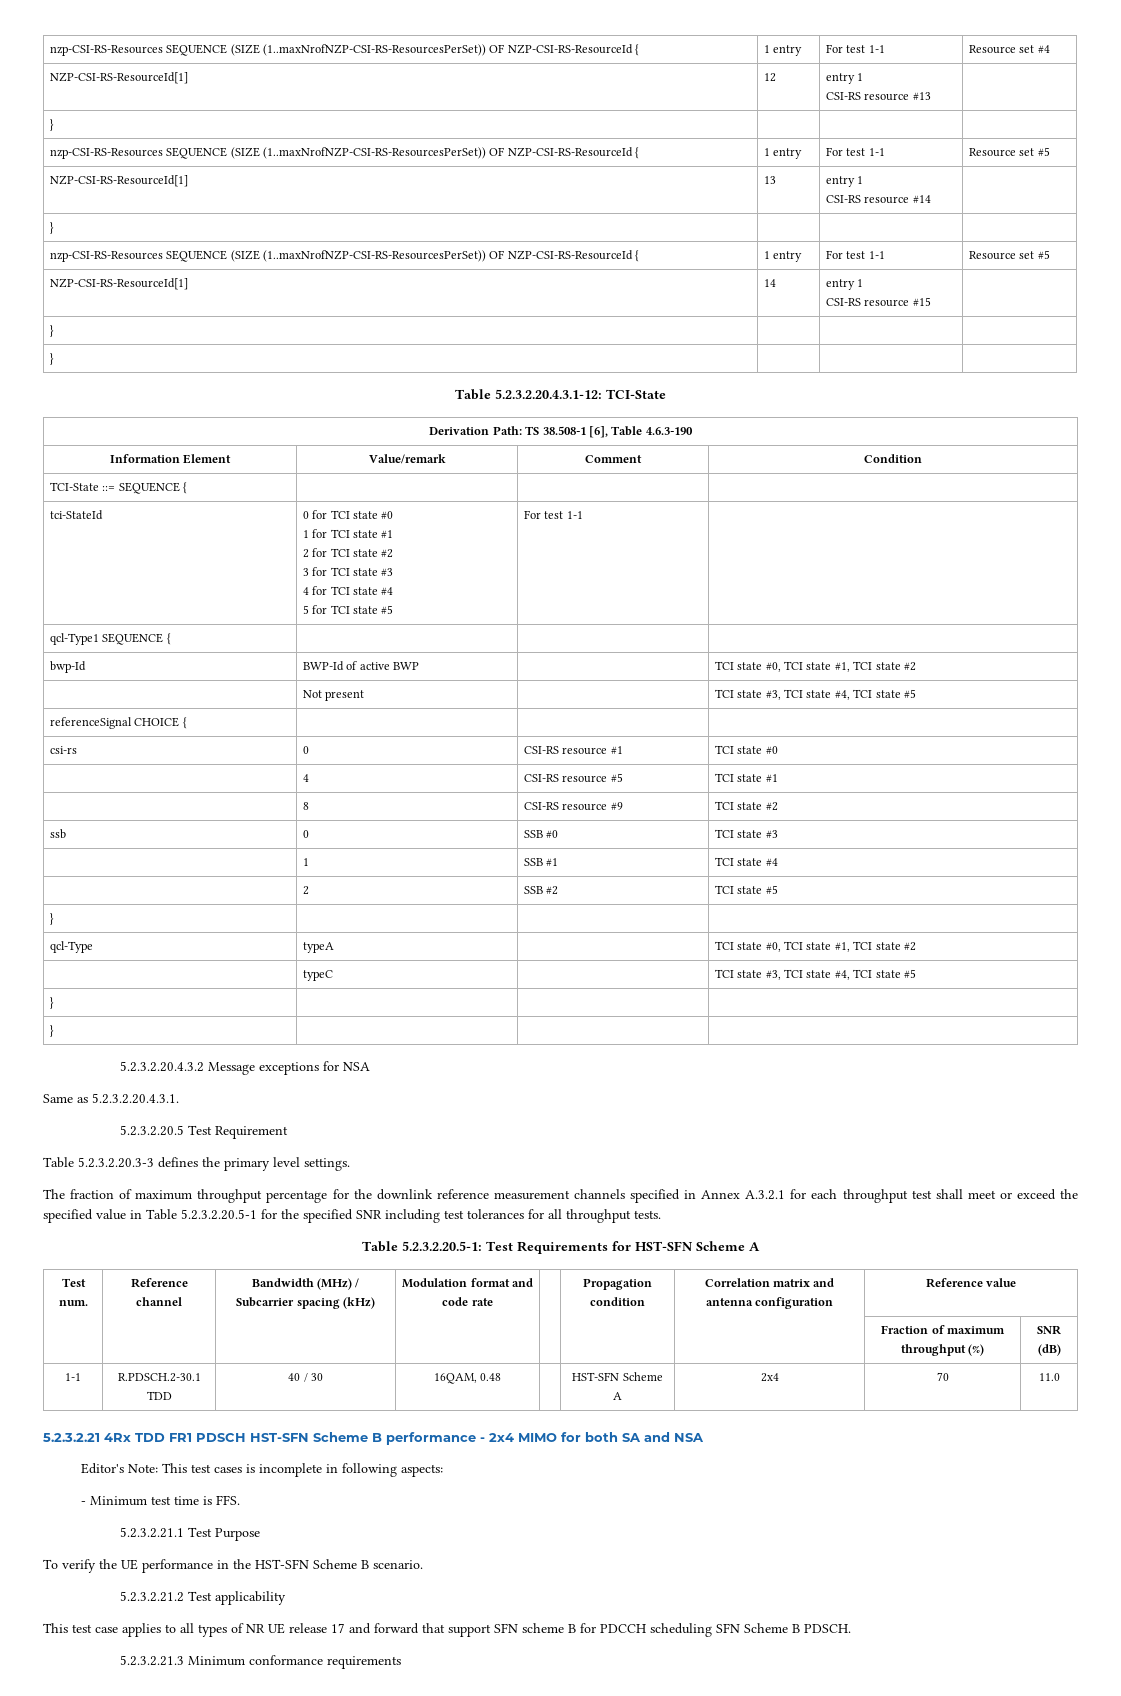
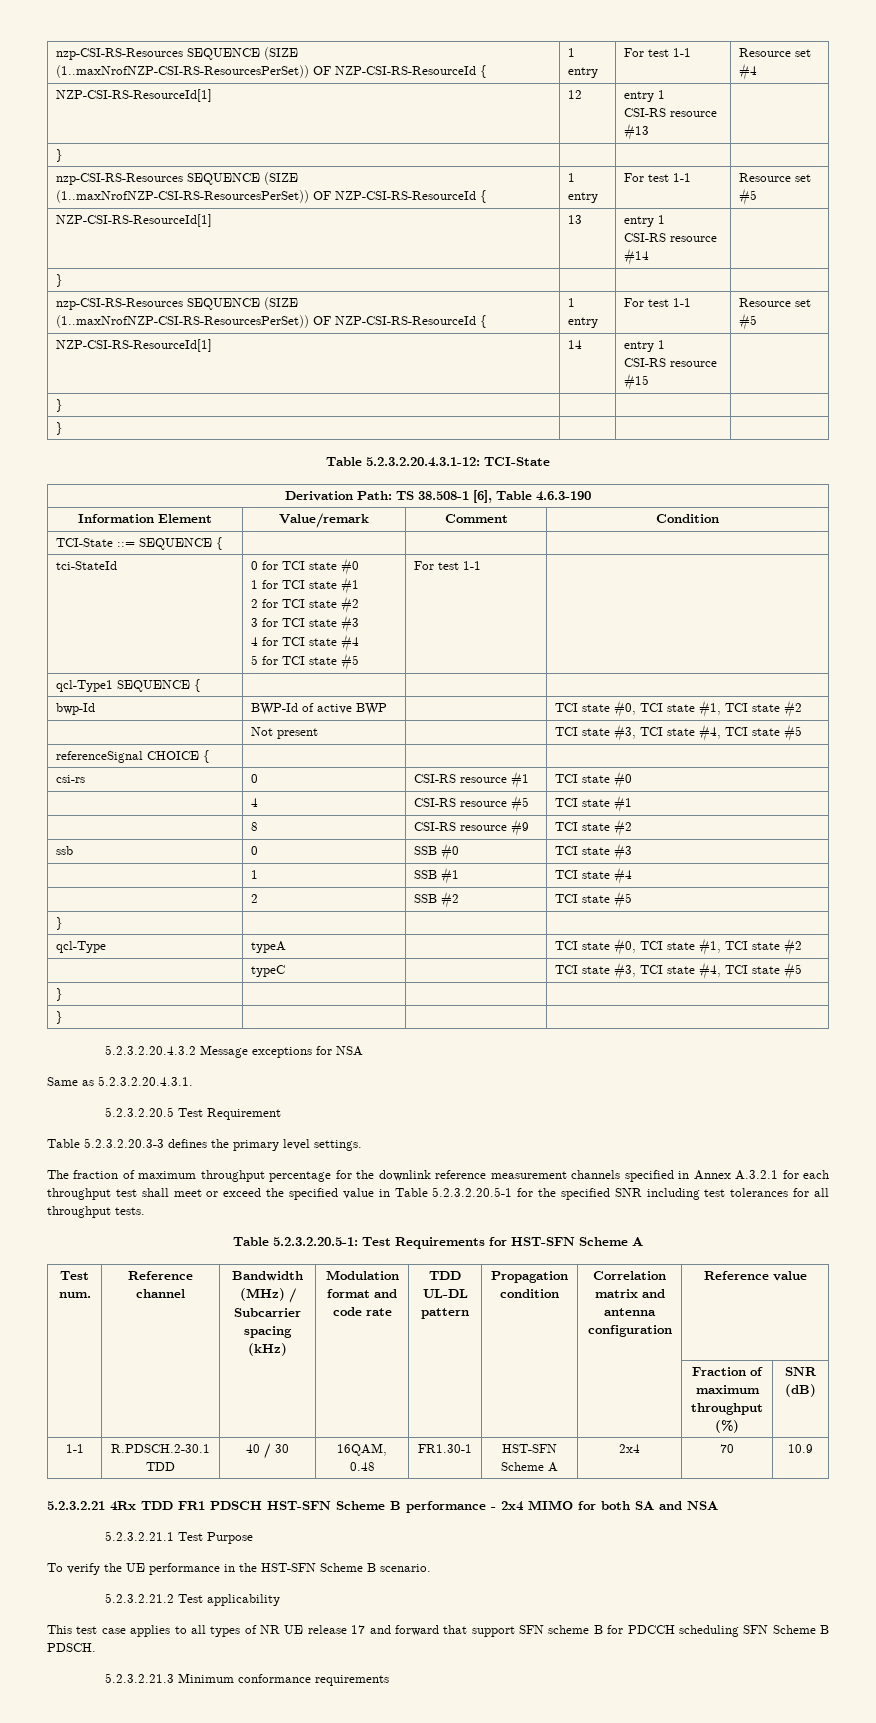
- Test num. | Reference channel | Bandwidth (MHz) / Subcarrier spacing (kHz) | Modulation format and code rate | | Propagation condition | Correlation matrix and antenna configuration | Reference value
+ Test num. | Reference channel | Bandwidth (MHz) / Subcarrier spacing (kHz) | Modulation format and code rate | TDD UL-DL pattern | Propagation condition | Correlation matrix and antenna configuration | Reference value
- 1-1 | R.PDSCH.2-30.1 TDD | 40 / 30 | 16QAM, 0.48 | | HST-SFN Scheme A | 2x4 | 70 | 11.0
+ 1-1 | R.PDSCH.2-30.1 TDD | 40 / 30 | 16QAM, 0.48 | FR1.30-1 | HST-SFN Scheme A | 2x4 | 70 | 10.9
- Editor's Note: This test cases is incomplete in following aspects:
- - Minimum test time is FFS.

